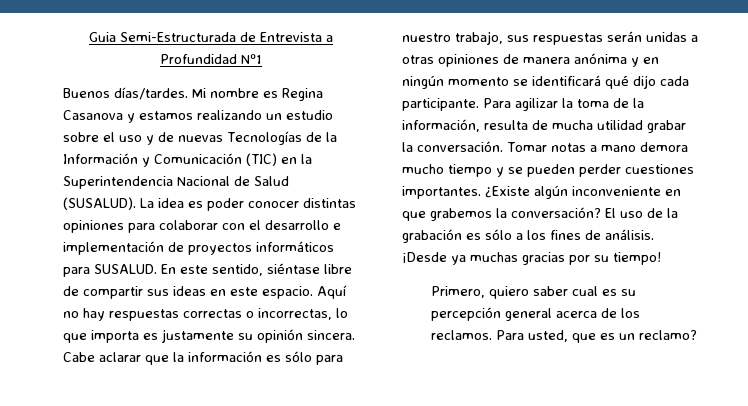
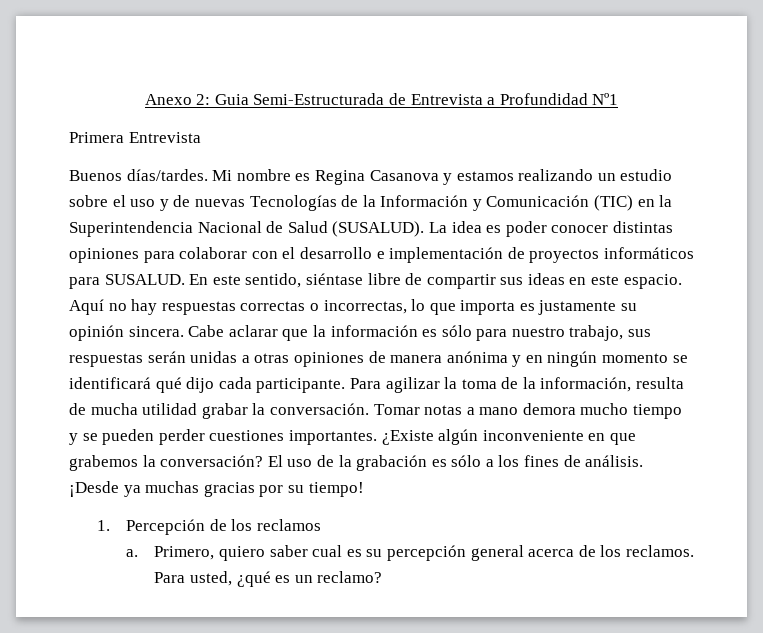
- Guia Semi-Estructurada de Entrevista a Profundidad Nº1
+ Anexo 2: Guia Semi-Estructurada de Entrevista a Profundidad Nº1
+ Primera Entrevista
+ 1. Percepción de los reclamos
+ a.
- Para usted, que es un reclamo?
+ Para usted, ¿qué es un reclamo?

